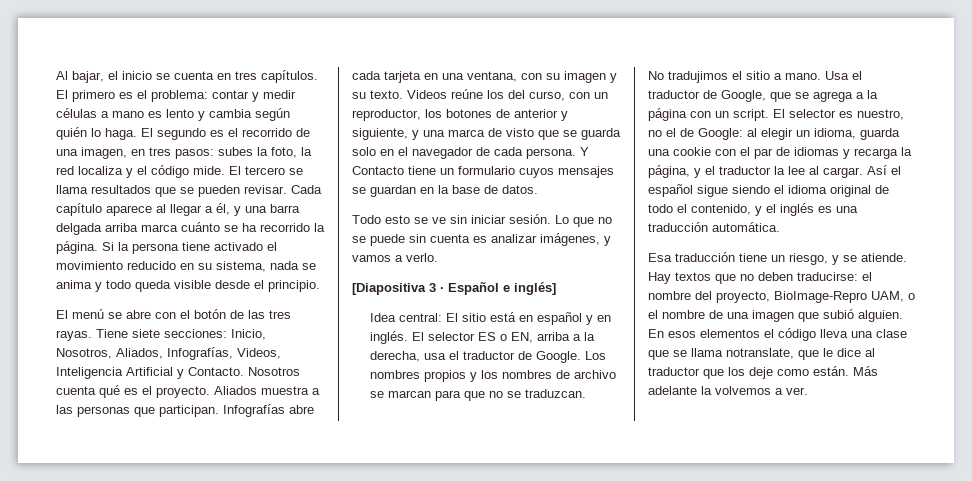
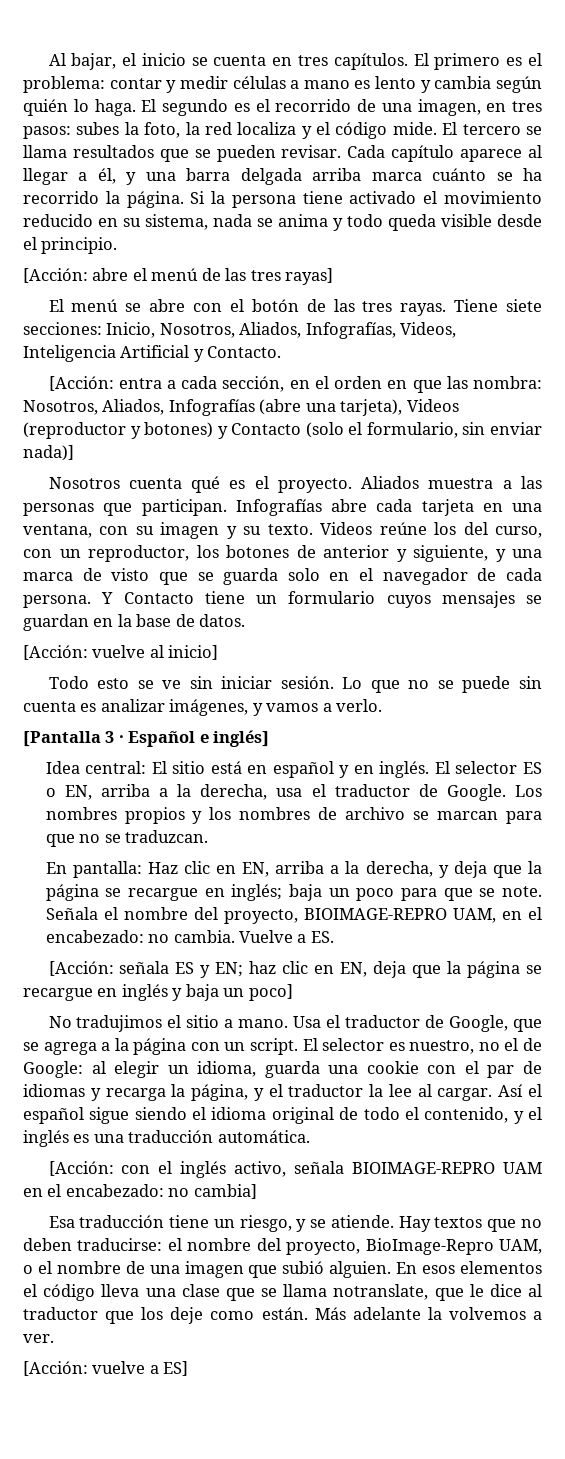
+ [Acción: abre el menú de las tres rayas]
- Tiene siete secciones: Inicio, Nosotros, Aliados, Infografías, Videos, Inteligencia Artificial y Contacto. Nosotros cuenta qué es el proyecto.
+ Tiene siete secciones: Inicio, Nosotros, Aliados, Infografías, Videos, Inteligencia Artificial y Contacto.
+ [Acción: entra a cada sección, en el orden en que las nombra: Nosotros, Aliados, Infografías (abre una tarjeta), Videos (reproductor y botones) y Contacto (solo el formulario, sin enviar nada)]
+ Nosotros cuenta qué es el proyecto.
+ [Acción: vuelve al inicio]
- [Diapositiva 3 · Español e inglés]
+ [Pantalla 3 · Español e inglés]
+ En pantalla: Haz clic en EN, arriba a la derecha, y deja que la página se recargue en inglés; baja un poco para que se note. Señala el nombre del proyecto, BIOIMAGE-REPRO UAM, en el encabezado: no cambia. Vuelve a ES.
+ [Acción: señala ES y EN; haz clic en EN, deja que la página se recargue en inglés y baja un poco]
+ [Acción: con el inglés activo, señala BIOIMAGE-REPRO UAM en el encabezado: no cambia]
+ [Acción: vuelve a ES]

